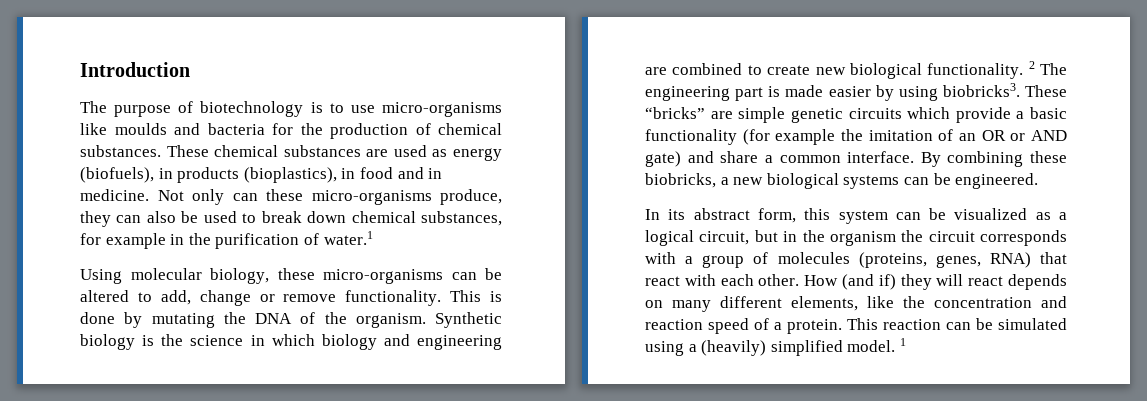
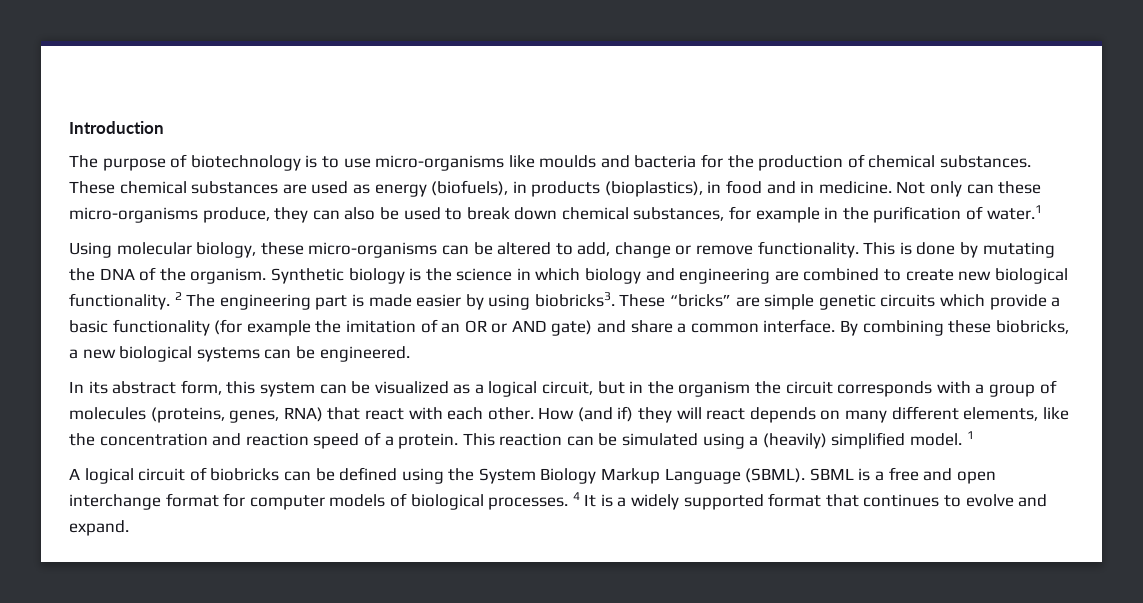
+ A logical circuit of biobricks can be defined using the System Biology Markup Language (SBML). SBML is a free and open interchange format for computer models of biological processes. 4 It is a widely supported format that continues to evolve and expand.

